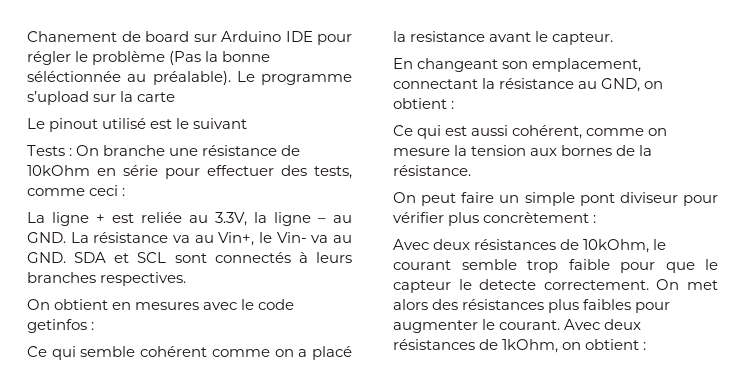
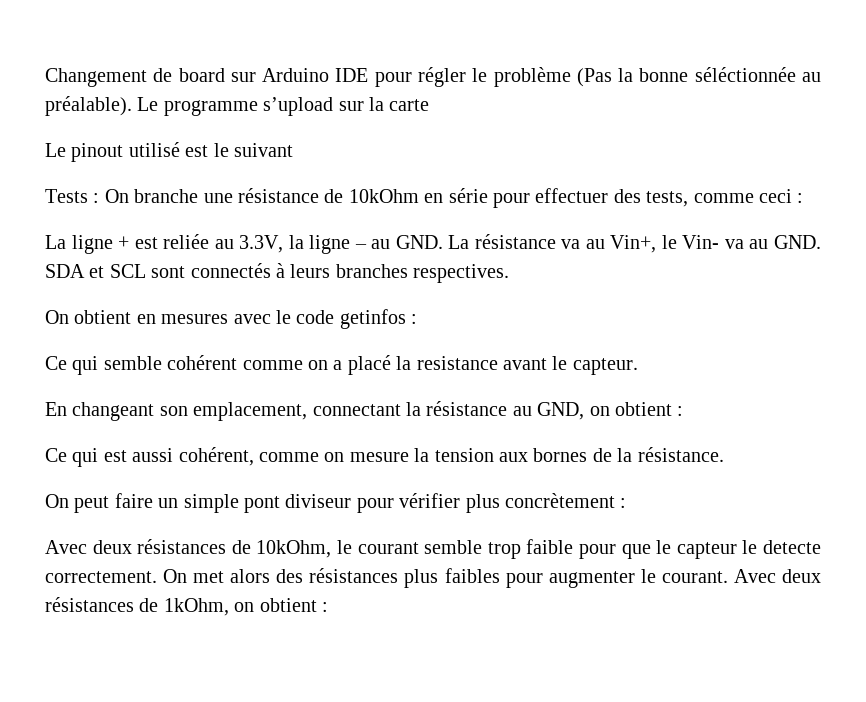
- Chanement de board sur Arduino IDE pour régler le problème (Pas la bonne séléctionnée au préalable).
+ Changement de board sur Arduino IDE pour régler le problème (Pas la bonne séléctionnée au préalable).

